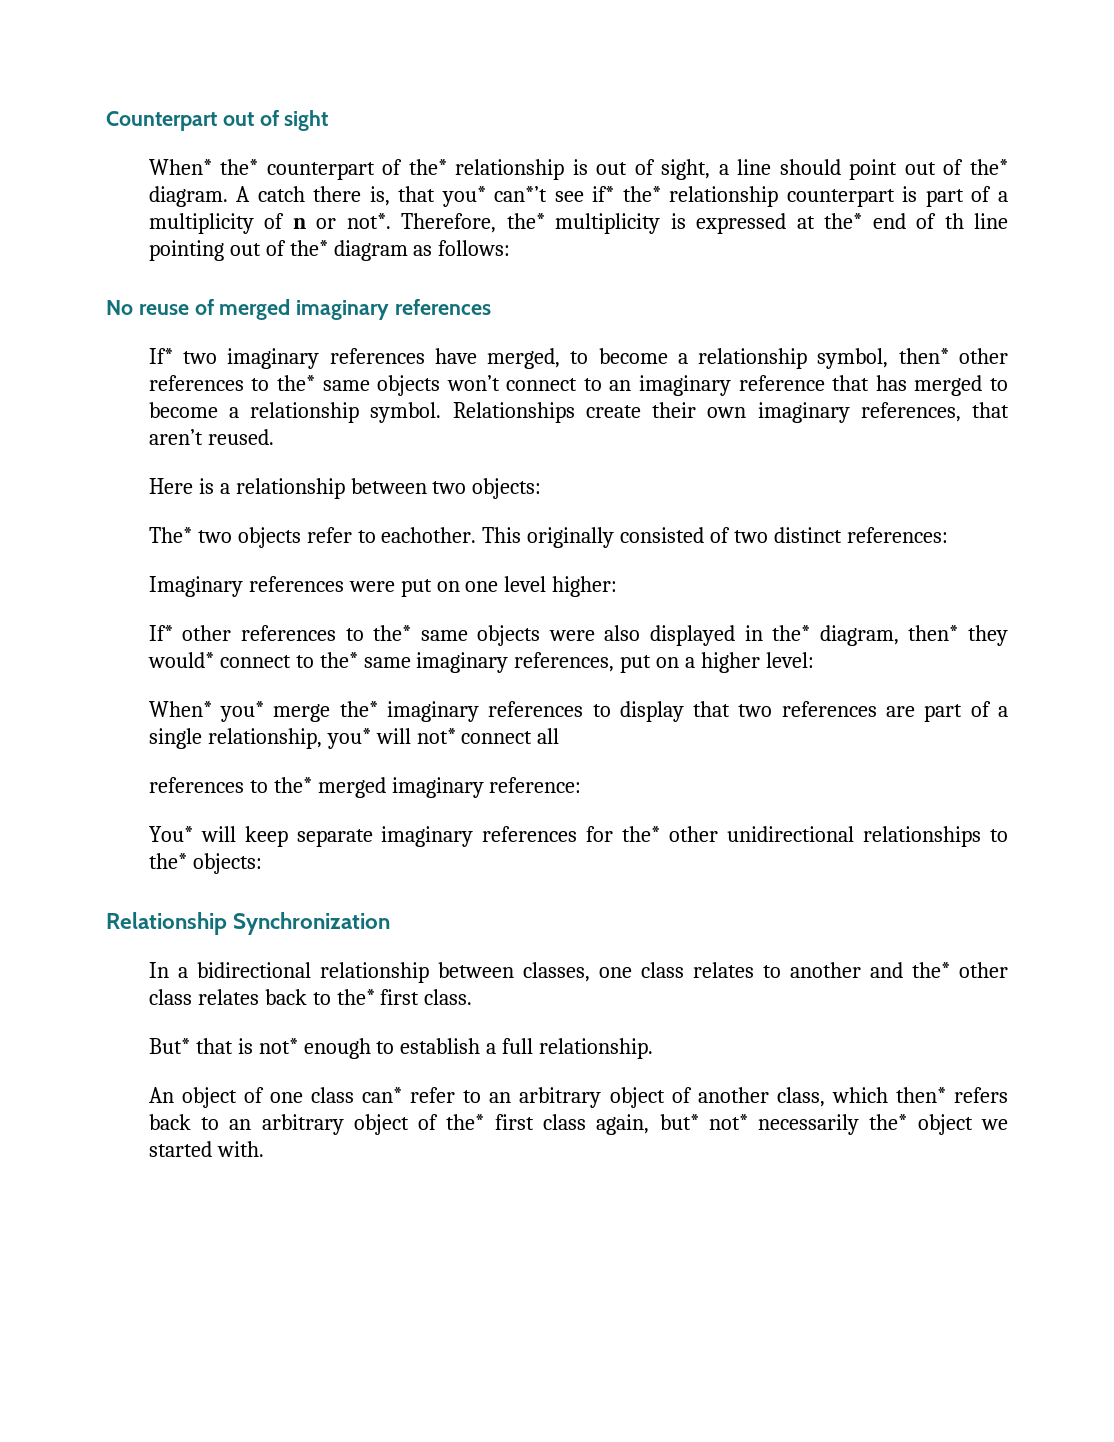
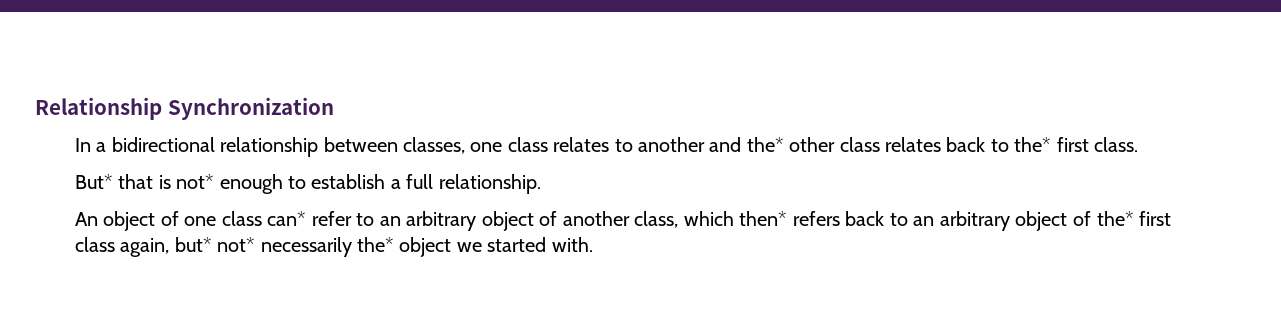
- Counterpart out of sight
- When* the* counterpart of the* relationship is out of sight, a line should point out of the* diagram. A catch there is, that you* can*’t see if* the* relationship counterpart is part of a multiplicity of n or not*. Therefore, the* multiplicity is expressed at the* end of th line pointing out of the* diagram as follows:
- No reuse of merged imaginary references
- If* two imaginary references have merged, to become a relationship symbol, then* other references to the* same objects won’t connect to an imaginary reference that has merged to become a relationship symbol. Relationships create their own imaginary references, that aren’t reused.
- Here is a relationship between two objects:
- The* two objects refer to eachother. This originally consisted of two distinct references:
- Imaginary references were put on one level higher:
- If* other references to the* same objects were also displayed in the* diagram, then* they would* connect to the* same imaginary references, put on a higher level:
- When* you* merge the* imaginary references to display that two references are part of a single relationship, you* will not* connect all
- references to the* merged imaginary reference:
- You* will keep separate imaginary references for the* other unidirectional relationships to the* objects:

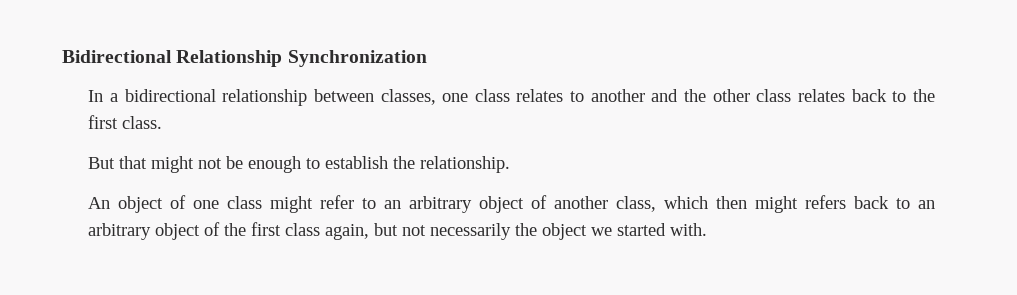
- Relationship Synchronization
+ Bidirectional Relationship Synchronization
- In a bidirectional relationship between classes, one class relates to another and the* other class relates back to the* first class.
+ In a bidirectional relationship between classes, one class relates to another and the other class relates back to the first class.
- But* that is not* enough to establish a full relationship.
+ But that might not be enough to establish the relationship.
- An object of one class can* refer to an arbitrary object of another class, which then* refers back to an arbitrary object of the* first class again, but* not* necessarily the* object we started with.
+ An object of one class might refer to an arbitrary object of another class, which then might refers back to an arbitrary object of the first class again, but not necessarily the object we started with.

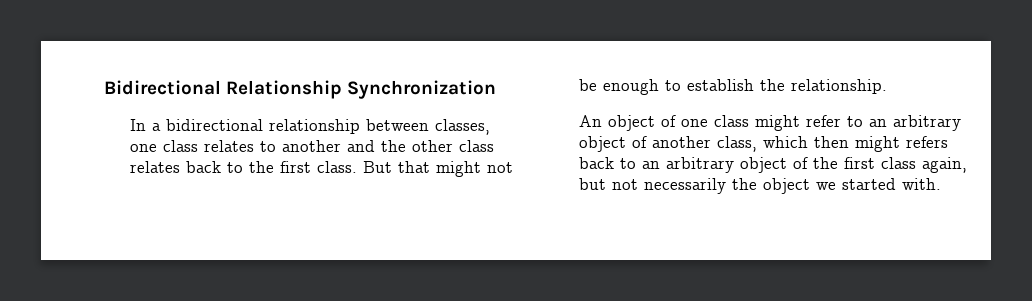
- In a bidirectional relationship between classes, one class relates to another and the other class relates back to the first class.
- But that might not be enough to establish the relationship.
+ In a bidirectional relationship between classes, one class relates to another and the other class relates back to the first class. But that might not be enough to establish the relationship.

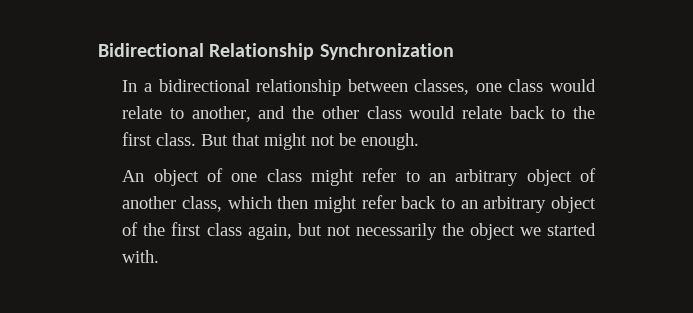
- In a bidirectional relationship between classes, one class relates to another and the other class relates back to the first class.
+ In a bidirectional relationship between classes, one class would relate to another, and the other class would relate back to the first class.
- But that might not be enough to establish the relationship.
+ But that might not be enough.
- An object of one class might refer to an arbitrary object of another class, which then might refers back to an arbitrary object of the first class again, but not necessarily the object we started with.
+ An object of one class might refer to an arbitrary object of another class, which then might refer back to an arbitrary object of the first class again, but not necessarily the object we started with.

